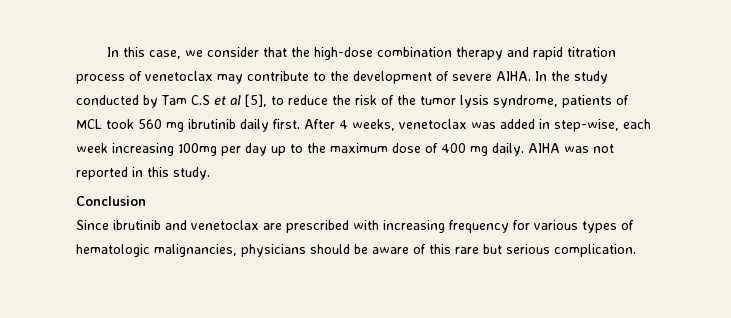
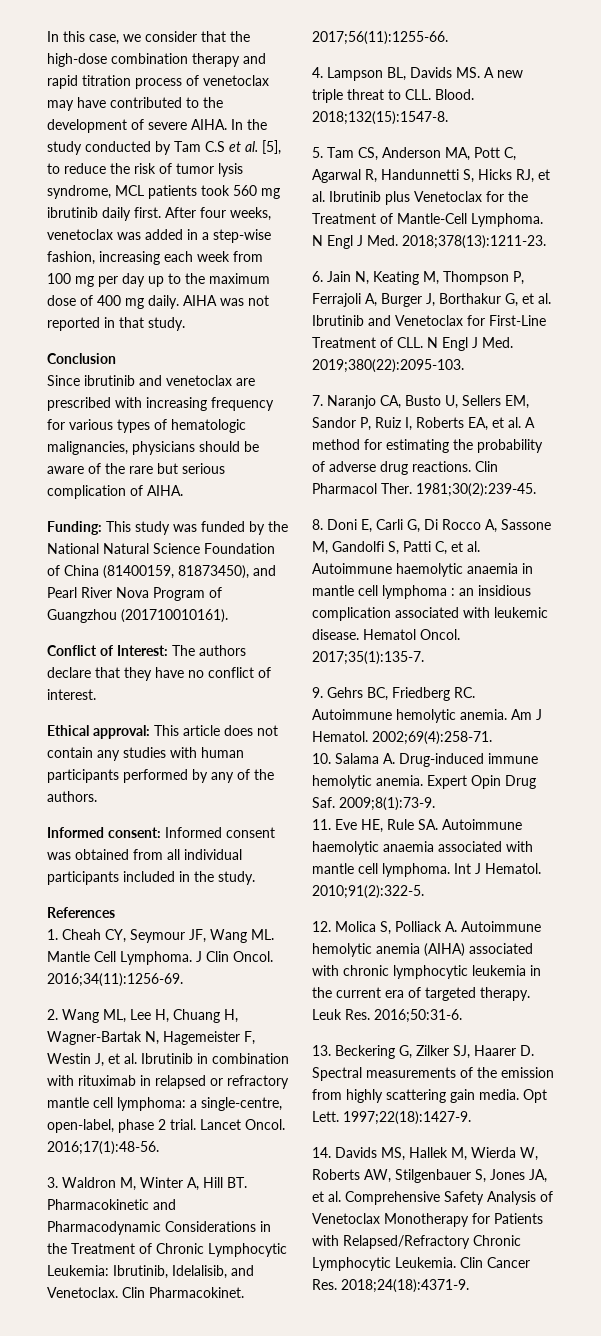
- In this case, we consider that the high-dose combination therapy and rapid titration process of venetoclax may contribute to the development of severe AIHA.
+ In this case, we consider that the high-dose combination therapy and rapid titration process of venetoclax may have contributed to the development of severe AIHA.
- In the study conducted by Tam C.S et al [5], to reduce the risk of the tumor lysis syndrome, patients of MCL took 560 mg ibrutinib daily first.
+ In the study conducted by Tam C.S et al. [5], to reduce the risk of tumor lysis syndrome, MCL patients took 560 mg ibrutinib daily first.
- After 4 weeks, venetoclax was added in step-wise, each week increasing 100mg per day up to the maximum dose of 400 mg daily.
+ After four weeks, venetoclax was added in a step-wise fashion, increasing each week from 100 mg per day up to the maximum dose of 400 mg daily.
- AIHA was not reported in this study.
+ AIHA was not reported in that study.
- Since ibrutinib and venetoclax are prescribed with increasing frequency for various types of hematologic malignancies, physicians should be aware of this rare but serious complication.
+ Since ibrutinib and venetoclax are prescribed with increasing frequency for various types of hematologic malignancies, physicians should be aware of the rare but serious complication of AIHA.
+ Funding: This study was funded by the National Natural Science Foundation of China (81400159, 81873450), and Pearl River Nova Program of Guangzhou (201710010161).
+ Conflict of Interest: The authors declare that they have no conflict of interest.
+ Ethical approval: This article does not contain any studies with human participants performed by any of the authors.
+ Informed consent: Informed consent was obtained from all individual participants included in the study.
+ References
+ 1. Cheah CY, Seymour JF, Wang ML. Mantle Cell Lymphoma. J Clin Oncol. 2016;34(11):1256-69.
+ 2. Wang ML, Lee H, Chuang H, Wagner-Bartak N, Hagemeister F, Westin J, et al. Ibrutinib in combination with rituximab in relapsed or refractory mantle cell lymphoma: a single-centre, open-label, phase 2 trial. Lancet Oncol. 2016;17(1):48-56.
+ 3. Waldron M, Winter A, Hill BT. Pharmacokinetic and Pharmacodynamic Considerations in the Treatment of Chronic Lymphocytic Leukemia: Ibrutinib, Idelalisib, and Venetoclax. Clin Pharmacokinet. 2017;56(11):1255-66.
+ 4. Lampson BL, Davids MS. A new triple threat to CLL. Blood. 2018;132(15):1547-8.
+ 5. Tam CS, Anderson MA, Pott C, Agarwal R, Handunnetti S, Hicks RJ, et al. Ibrutinib plus Venetoclax for the Treatment of Mantle-Cell Lymphoma. N Engl J Med. 2018;378(13):1211-23.
+ 6. Jain N, Keating M, Thompson P, Ferrajoli A, Burger J, Borthakur G, et al. Ibrutinib and Venetoclax for First-Line Treatment of CLL. N Engl J Med. 2019;380(22):2095-103.
+ 7. Naranjo CA, Busto U, Sellers EM, Sandor P, Ruiz I, Roberts EA, et al. A method for estimating the probability of adverse drug reactions. Clin Pharmacol Ther. 1981;30(2):239-45.
+ 8. Doni E, Carli G, Di Rocco A, Sassone M, Gandolfi S, Patti C, et al. Autoimmune haemolytic anaemia in mantle cell lymphoma : an insidious complication associated with leukemic disease. Hematol Oncol. 2017;35(1):135-7.
+ 9. Gehrs BC, Friedberg RC. Autoimmune hemolytic anemia. Am J Hematol. 2002;69(4):258-71.
+ 10. Salama A. Drug-induced immune hemolytic anemia. Expert Opin Drug Saf. 2009;8(1):73-9.
+ 11. Eve HE, Rule SA. Autoimmune haemolytic anaemia associated with mantle cell lymphoma. Int J Hematol. 2010;91(2):322-5.
+ 12. Molica S, Polliack A. Autoimmune hemolytic anemia (AIHA) associated with chronic lymphocytic leukemia in the current era of targeted therapy. Leuk Res. 2016;50:31-6.
+ 13. Beckering G, Zilker SJ, Haarer D. Spectral measurements of the emission from highly scattering gain media. Opt Lett. 1997;22(18):1427-9.
+ 14. Davids MS, Hallek M, Wierda W, Roberts AW, Stilgenbauer S, Jones JA, et al. Comprehensive Safety Analysis of Venetoclax Monotherapy for Patients with Relapsed/Refractory Chronic Lymphocytic Leukemia. Clin Cancer Res. 2018;24(18):4371-9.

